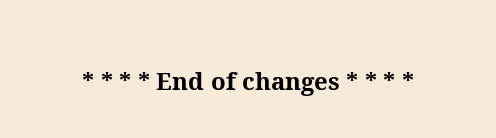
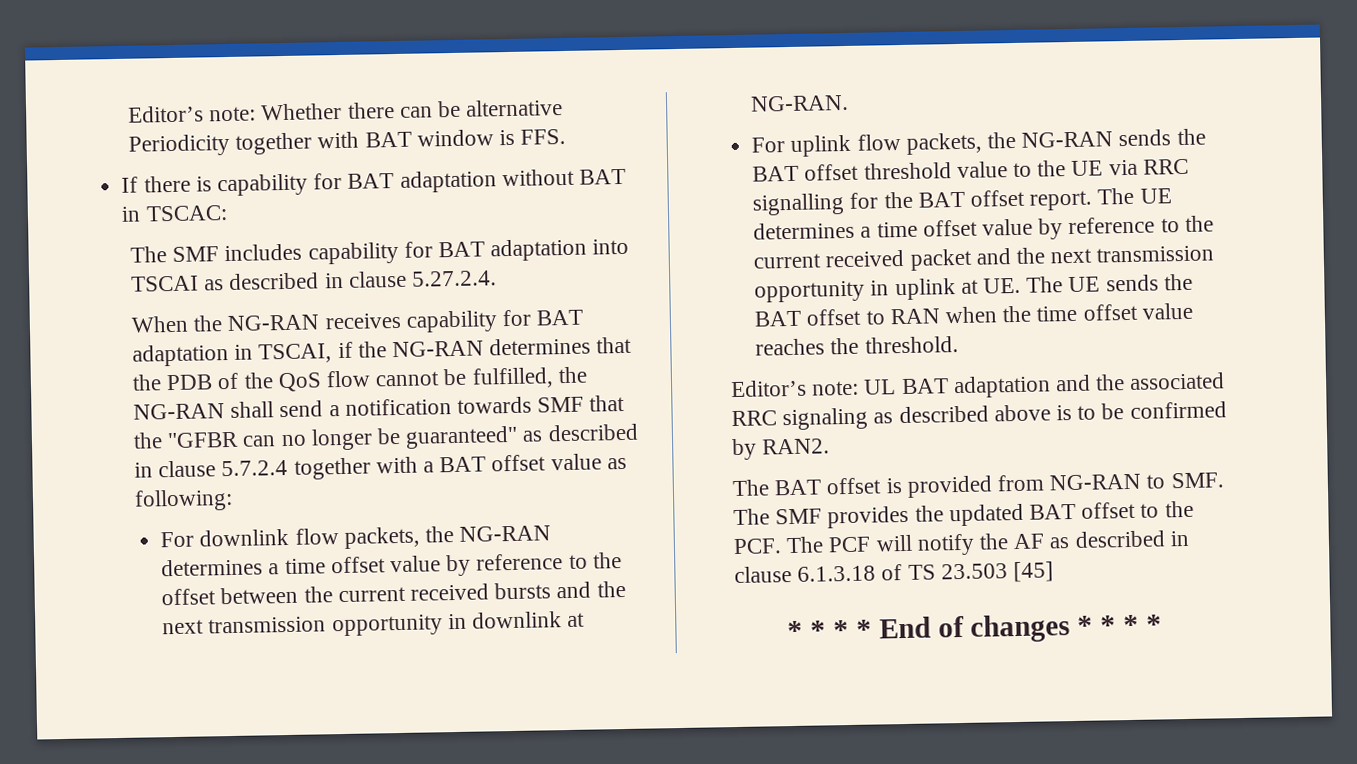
+ Editor’s note: Whether there can be alternative Periodicity together with BAT window is FFS.
+ If there is capability for BAT adaptation without BAT in TSCAC:
+ The SMF includes capability for BAT adaptation into TSCAI as described in clause 5.27.2.4.
+ When the NG-RAN receives capability for BAT adaptation in TSCAI, if the NG-RAN determines that the PDB of the QoS flow cannot be fulfilled, the NG-RAN shall send a notification towards SMF that the "GFBR can no longer be guaranteed" as described in clause 5.7.2.4 together with a BAT offset value as following:
+ For downlink flow packets, the NG-RAN determines a time offset value by reference to the offset between the current received bursts and the next transmission opportunity in downlink at NG-RAN.
+ For uplink flow packets, the NG-RAN sends the BAT offset threshold value to the UE via RRC signalling for the BAT offset report. The UE determines a time offset value by reference to the current received packet and the next transmission opportunity in uplink at UE. The UE sends the BAT offset to RAN when the time offset value reaches the threshold.
+ Editor’s note: UL BAT adaptation and the associated RRC signaling as described above is to be confirmed by RAN2.
+ The BAT offset is provided from NG-RAN to SMF. The SMF provides the updated BAT offset to the PCF. The PCF will notify the AF as described in clause 6.1.3.18 of TS 23.503 [45]

